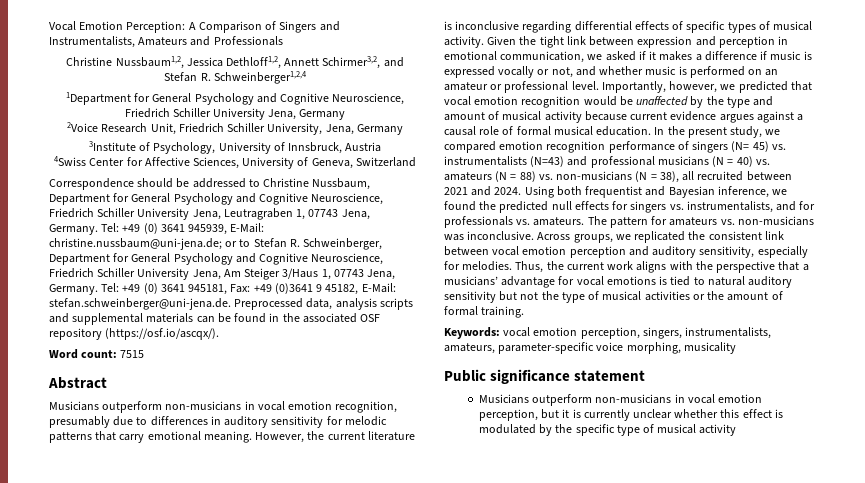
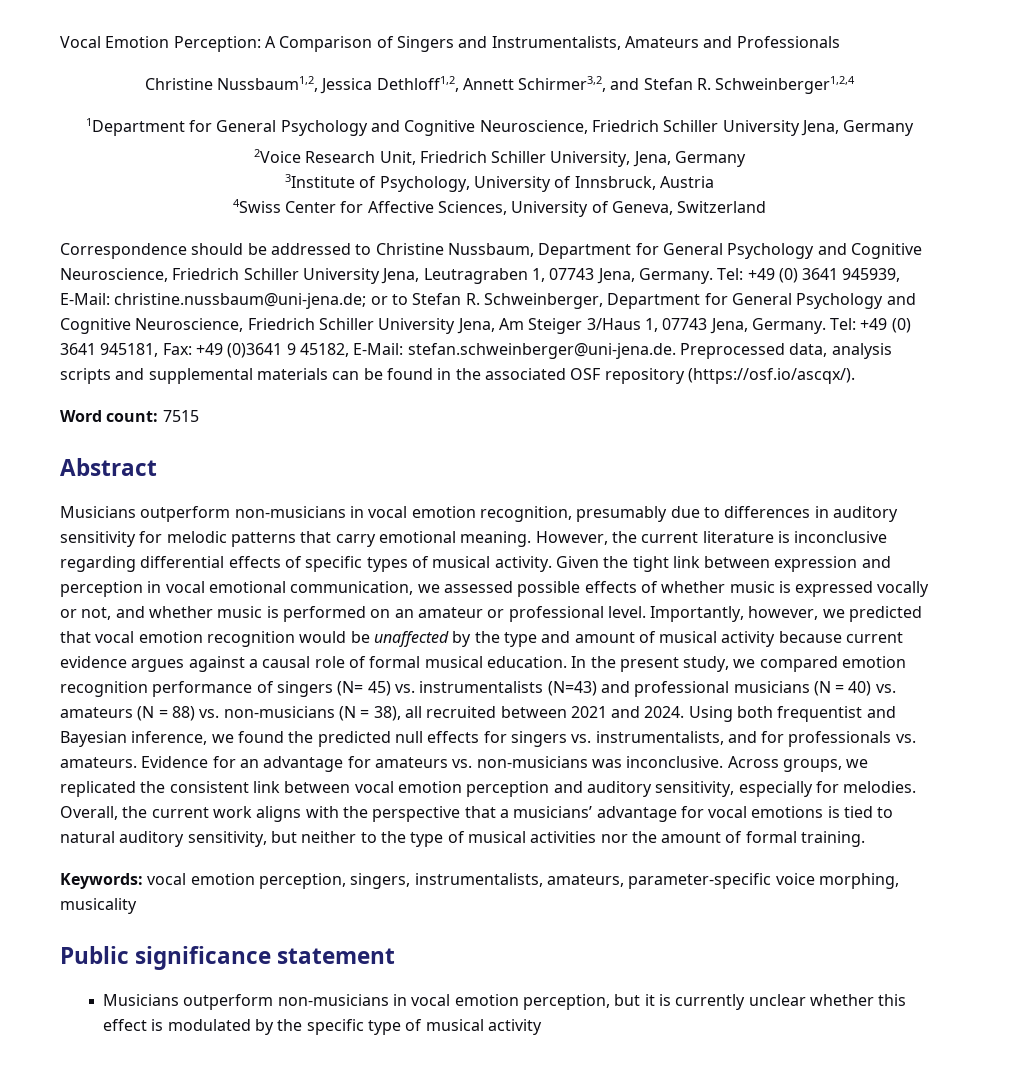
- Given the tight link between expression and perception in emotional communication, we asked if it makes a difference if music is expressed vocally or not, and whether music is performed on an amateur or professional level.
+ Given the tight link between expression and perception in vocal emotional communication, we assessed possible effects of whether music is expressed vocally or not, and whether music is performed on an amateur or professional level.
- The pattern for amateurs vs. non-musicians was inconclusive.
+ Evidence for an advantage for amateurs vs. non-musicians was inconclusive.
- Thus, the current work aligns with the perspective that a musicians’ advantage for vocal emotions is tied to natural auditory sensitivity but not the type of musical activities or the amount of formal training.
+ Overall, the current work aligns with the perspective that a musicians’ advantage for vocal emotions is tied to natural auditory sensitivity, but neither to the type of musical activities nor the amount of formal training.

